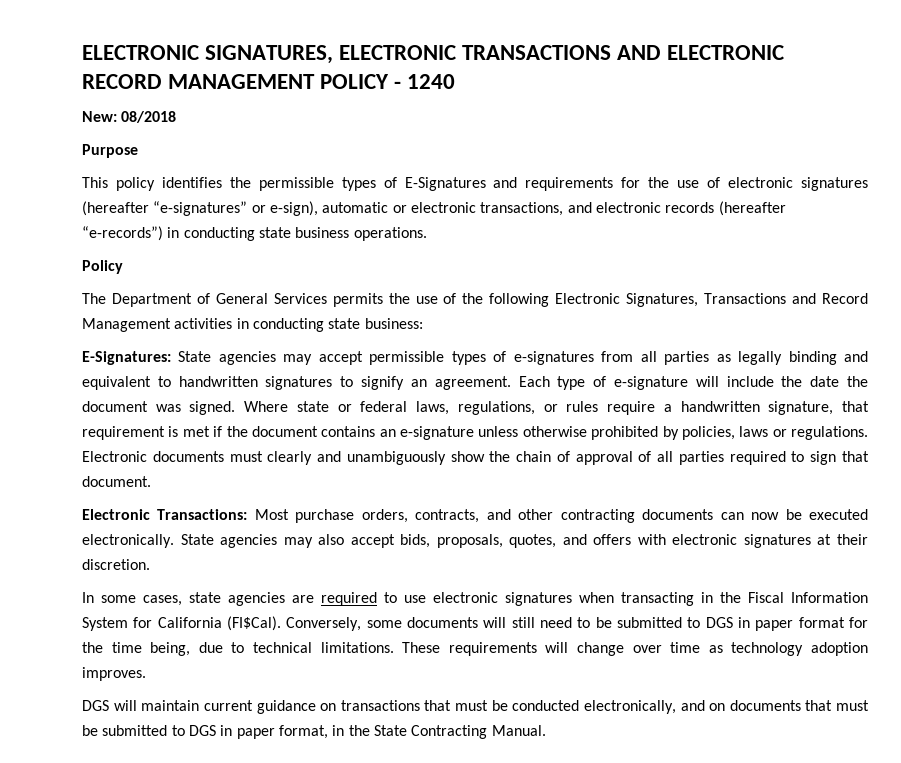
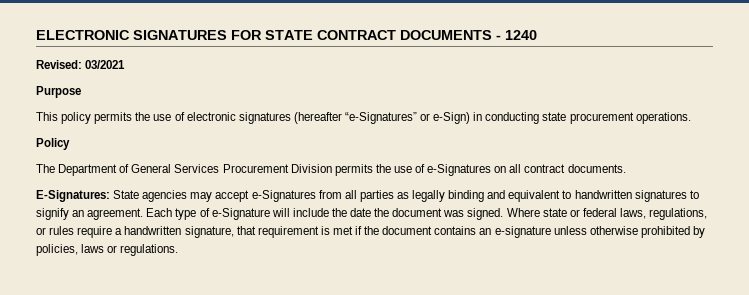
- ELECTRONIC SIGNATURES, ELECTRONIC TRANSACTIONS AND ELECTRONIC RECORD MANAGEMENT POLICY - 1240
+ ELECTRONIC SIGNATURES FOR STATE CONTRACT DOCUMENTS - 1240
- New: 08/2018
+ Revised: 03/2021
- This policy identifies the permissible types of E-Signatures and requirements for the use of electronic signatures (hereafter “e-signatures” or e-sign), automatic or electronic transactions, and electronic records (hereafter “e-records”) in conducting state business operations.
+ This policy permits the use of electronic signatures (hereafter “e-Signatures” or e-Sign) in conducting state procurement operations.
- The Department of General Services permits the use of the following Electronic Signatures, Transactions and Record Management activities in conducting state business:
+ The Department of General Services Procurement Division permits the use of e-Signatures on all contract documents.
- E-Signatures: State agencies may accept permissible types of e-signatures from all parties as legally binding and equivalent to handwritten signatures to signify an agreement.
+ E-Signatures: State agencies may accept e-Signatures from all parties as legally binding and equivalent to handwritten signatures to signify an agreement.
- Each type of e-signature will include the date the document was signed.
+ Each type of e-Signature will include the date the document was signed.
- Electronic documents must clearly and unambiguously show the chain of approval of all parties required to sign that document.
- Electronic Transactions: Most purchase orders, contracts, and other contracting documents can now be executed electronically. State agencies may also accept bids, proposals, quotes, and offers with electronic signatures at their discretion.
- In some cases, state agencies are required to use electronic signatures when transacting in the Fiscal Information System for California (FI$Cal). Conversely, some documents will still need to be submitted to DGS in paper format for the time being, due to technical limitations. These requirements will change over time as technology adoption improves.
- DGS will maintain current guidance on transactions that must be conducted electronically, and on documents that must be submitted to DGS in paper format, in the State Contracting Manual.

